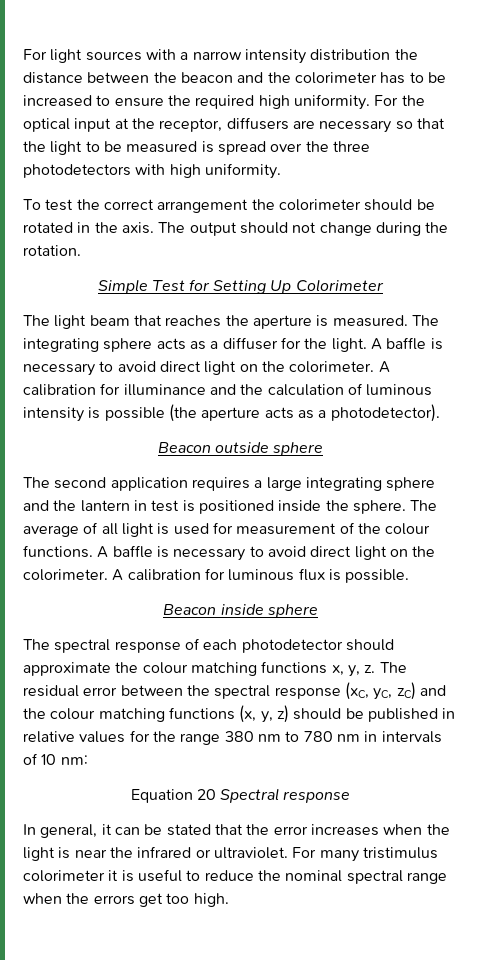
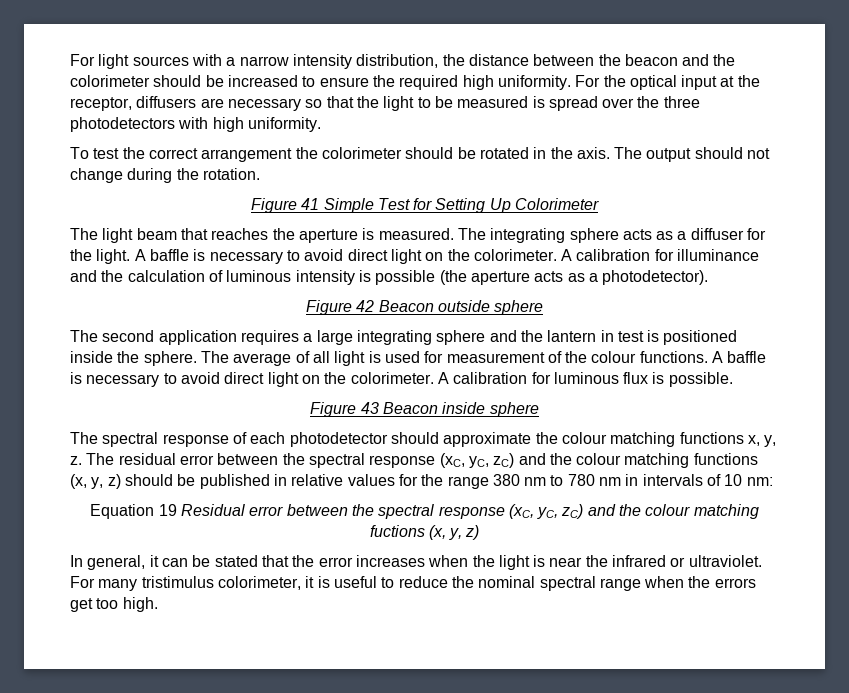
- For light sources with a narrow intensity distribution the distance between the beacon and the colorimeter has to be increased to ensure the required high uniformity.
+ For light sources with a narrow intensity distribution, the distance between the beacon and the colorimeter should be increased to ensure the required high uniformity.
- Simple Test for Setting Up Colorimeter
+ Figure 41 Simple Test for Setting Up Colorimeter
- Beacon outside sphere
+ Figure 42 Beacon outside sphere
- Beacon inside sphere
+ Figure 43 Beacon inside sphere
- Equation 20 Spectral response
+ Equation 19 Residual error between the spectral response (xC, yC, zC) and the colour matching fuctions (x, y, z)
- For many tristimulus colorimeter it is useful to reduce the nominal spectral range when the errors get too high.
+ For many tristimulus colorimeter, it is useful to reduce the nominal spectral range when the errors get too high.

